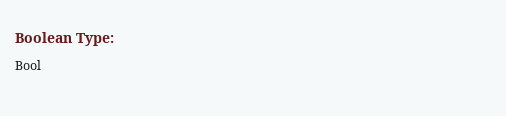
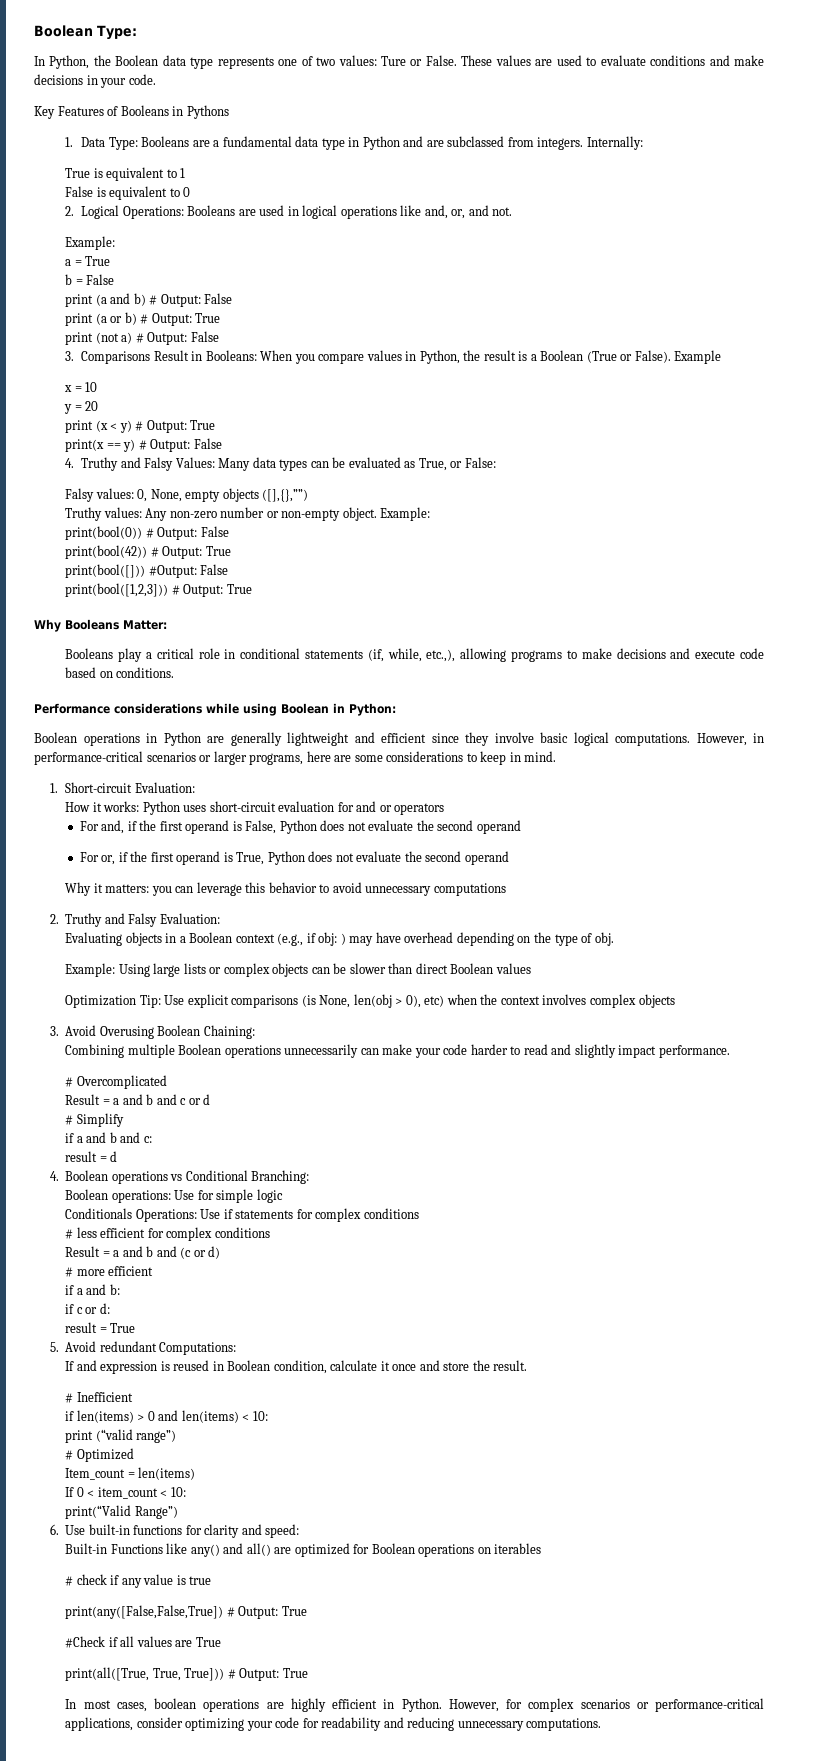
- Bool
+ In Python, the Boolean data type represents one of two values: Ture or False. These values are used to evaluate conditions and make decisions in your code.
+ Key Features of Booleans in Pythons
+ 1. Data Type: Booleans are a fundamental data type in Python and are subclassed from integers. Internally:
+ True is equivalent to 1
+ False is equivalent to 0
+ 2. Logical Operations: Booleans are used in logical operations like and, or, and not.
+ Example:
+ a = True
+ b = False
+ print (a and b) # Output: False
+ print (a or b) # Output: True
+ print (not a) # Output: False
+ 3. Comparisons Result in Booleans: When you compare values in Python, the result is a Boolean (True or False). Example
+ x = 10
+ y = 20
+ print (x < y) # Output: True
+ print(x == y) # Output: False
+ 4. Truthy and Falsy Values: Many data types can be evaluated as True, or False:
+ Falsy values: 0, None, empty objects ([],{},””)
+ Truthy values: Any non-zero number or non-empty object. Example:
+ print(bool(0)) # Output: False
+ print(bool(42)) # Output: True
+ print(bool([])) #Output: False
+ print(bool([1,2,3])) # Output: True
+ Why Booleans Matter:
+ Booleans play a critical role in conditional statements (if, while, etc.,), allowing programs to make decisions and execute code based on conditions.
+ Performance considerations while using Boolean in Python:
+ Boolean operations in Python are generally lightweight and efficient since they involve basic logical computations. However, in performance-critical scenarios or larger programs, here are some considerations to keep in mind.
+ 1. Short-circuit Evaluation:
+ How it works: Python uses short-circuit evaluation for and or operators
+ For and, if the first operand is False, Python does not evaluate the second operand
+ For or, if the first operand is True, Python does not evaluate the second operand
+ Why it matters: you can leverage this behavior to avoid unnecessary computations
+ 2. Truthy and Falsy Evaluation:
+ Evaluating objects in a Boolean context (e.g., if obj: ) may have overhead depending on the type of obj.
+ Example: Using large lists or complex objects can be slower than direct Boolean values
+ Optimization Tip: Use explicit comparisons (is None, len(obj > 0), etc) when the context involves complex objects
+ 3. Avoid Overusing Boolean Chaining:
+ Combining multiple Boolean operations unnecessarily can make your code harder to read and slightly impact performance.
+ # Overcomplicated
+ Result = a and b and c or d
+ # Simplify
+ if a and b and c:
+ result = d
+ 4. Boolean operations vs Conditional Branching:
+ Boolean operations: Use for simple logic
+ Conditionals Operations: Use if statements for complex conditions
+ # less efficient for complex conditions
+ Result = a and b and (c or d)
+ # more efficient
+ if a and b:
+ if c or d:
+ result = True
+ 5. Avoid redundant Computations:
+ If and expression is reused in Boolean condition, calculate it once and store the result.
+ # Inefficient
+ if len(items) > 0 and len(items) < 10:
+ print (“valid range”)
+ # Optimized
+ Item_count = len(items)
+ If 0 < item_count < 10:
+ print(“Valid Range”)
+ 6. Use built-in functions for clarity and speed:
+ Built-in Functions like any() and all() are optimized for Boolean operations on iterables
+ # check if any value is true
+ print(any([False,False,True]) # Output: True
+ #Check if all values are True
+ print(all([True, True, True])) # Output: True
+ In most cases, boolean operations are highly efficient in Python. However, for complex scenarios or performance-critical applications, consider optimizing your code for readability and reducing unnecessary computations.

